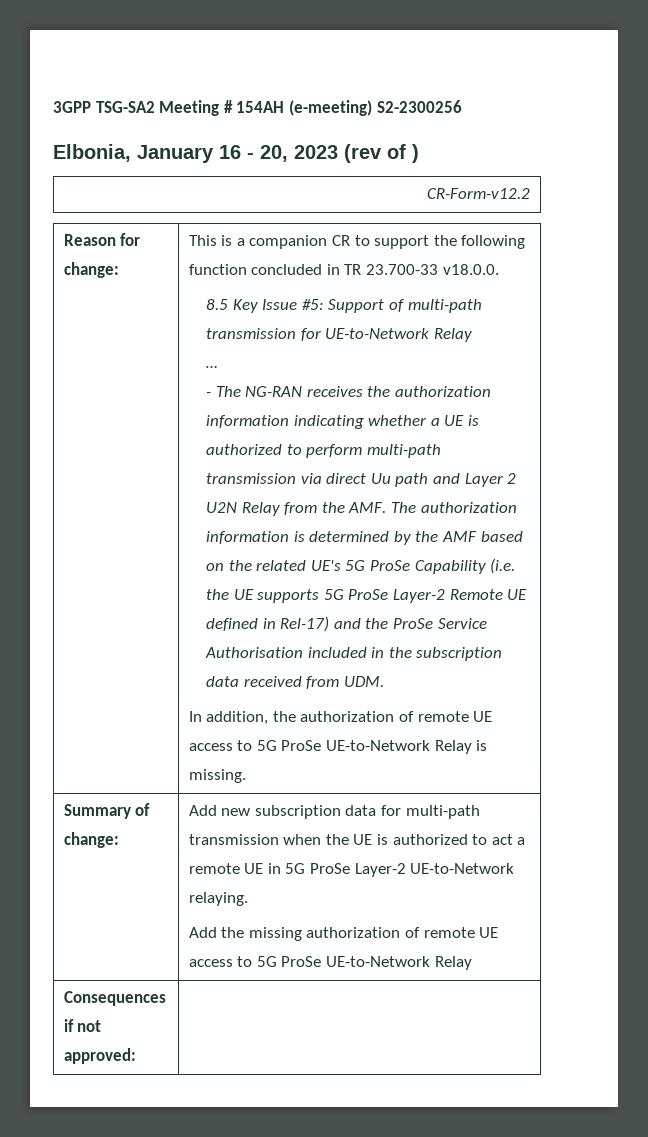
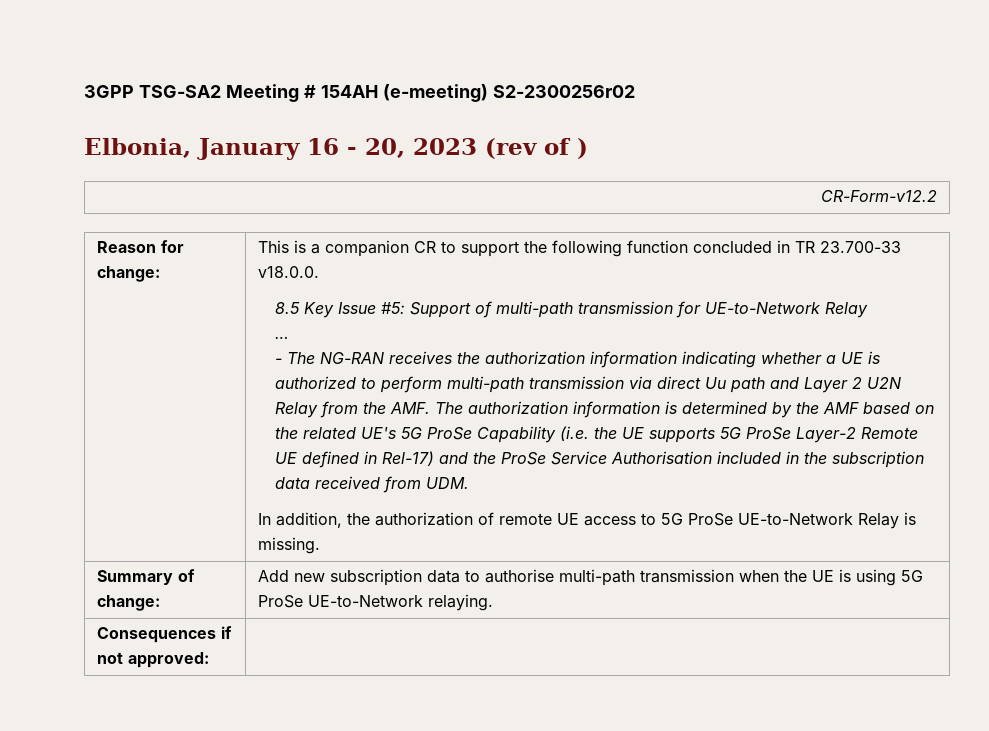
- 3GPP TSG-SA2 Meeting # 154AH (e-meeting) S2-2300256
+ 3GPP TSG-SA2 Meeting # 154AH (e-meeting) S2-2300256r02
- Summary of change: | Add new subscription data for multi-path transmission when the UE is authorized to act a remote UE in 5G ProSe Layer-2 UE-to-Network relaying.
- Add the missing authorization of remote UE access to 5G ProSe UE-to-Network Relay
+ Summary of change: | Add new subscription data to authorise multi-path transmission when the UE is using 5G ProSe UE-to-Network relaying.

